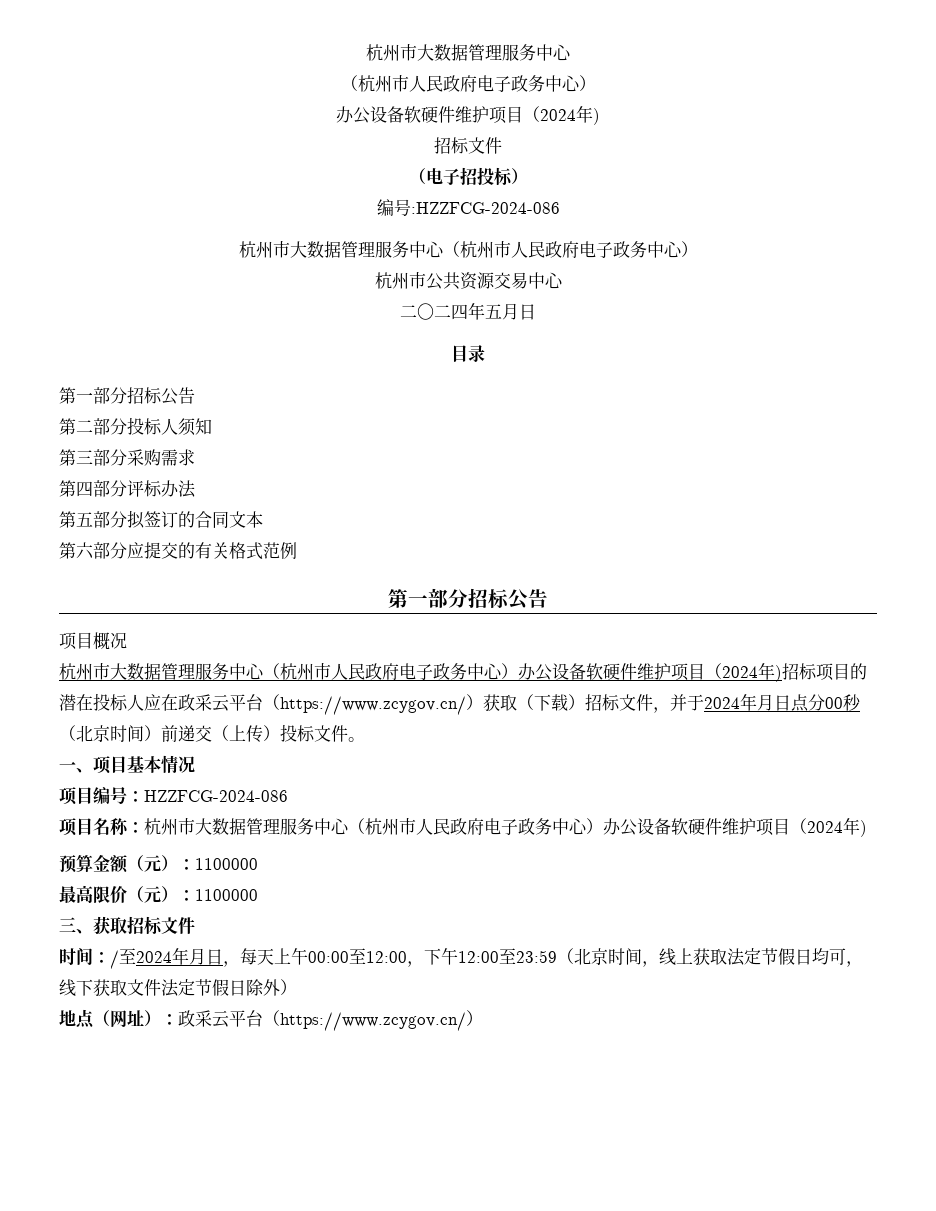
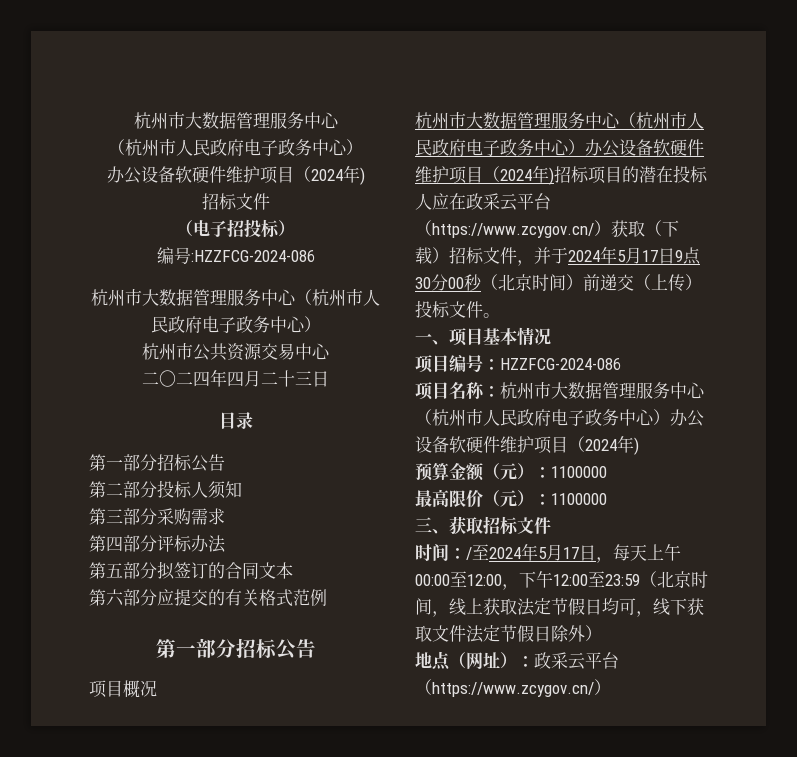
- 二〇二四年五月日
+ 二〇二四年四月二十三日
- 杭州市大数据管理服务中心（杭州市人民政府电子政务中心）办公设备软硬件维护项目（2024年)招标项目的潜在投标人应在政采云平台（https://www.zcygov.cn/）获取（下载）招标文件，并于2024年月日点分00秒（北京时间）前递交（上传）投标文件。
+ 杭州市大数据管理服务中心（杭州市人民政府电子政务中心）办公设备软硬件维护项目（2024年)招标项目的潜在投标人应在政采云平台（https://www.zcygov.cn/）获取（下载）招标文件，并于2024年5月17日9点30分00秒（北京时间）前递交（上传）投标文件。
- 时间：/至2024年月日，每天上午00:00至12:00，下午12:00至23:59（北京时间，线上获取法定节假日均可，线下获取文件法定节假日除外）
+ 时间：/至2024年5月17日，每天上午00:00至12:00，下午12:00至23:59（北京时间，线上获取法定节假日均可，线下获取文件法定节假日除外）

